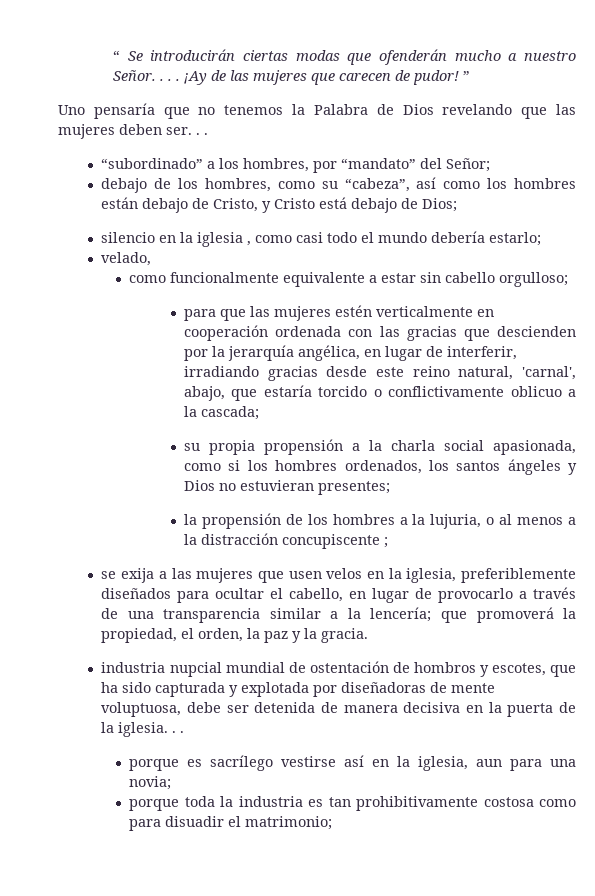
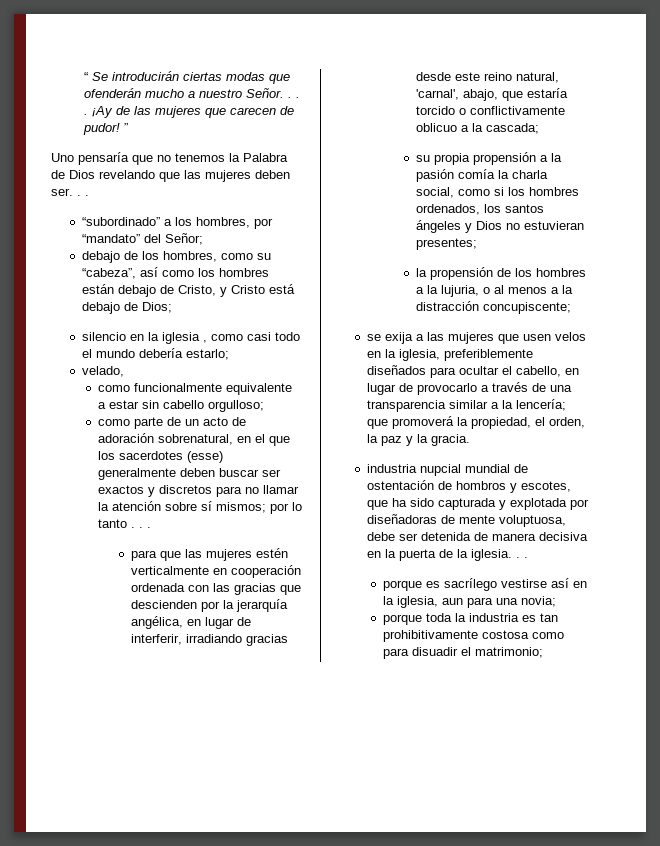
+ como parte de un acto de adoración sobrenatural, en el que los sacerdotes (esse) generalmente deben buscar ser exactos y discretos para no llamar la atención sobre sí mismos; por lo tanto . . .
- su propia propensión a la charla social apasionada, como si los hombres ordenados, los santos ángeles y Dios no estuvieran presentes;
+ su propia propensión a la pasión comía la charla social, como si los hombres ordenados, los santos ángeles y Dios no estuvieran presentes;
- la propensión de los hombres a la lujuria, o al menos a la distracción concupiscente ;
+ la propensión de los hombres a la lujuria, o al menos a la distracción concupiscente;

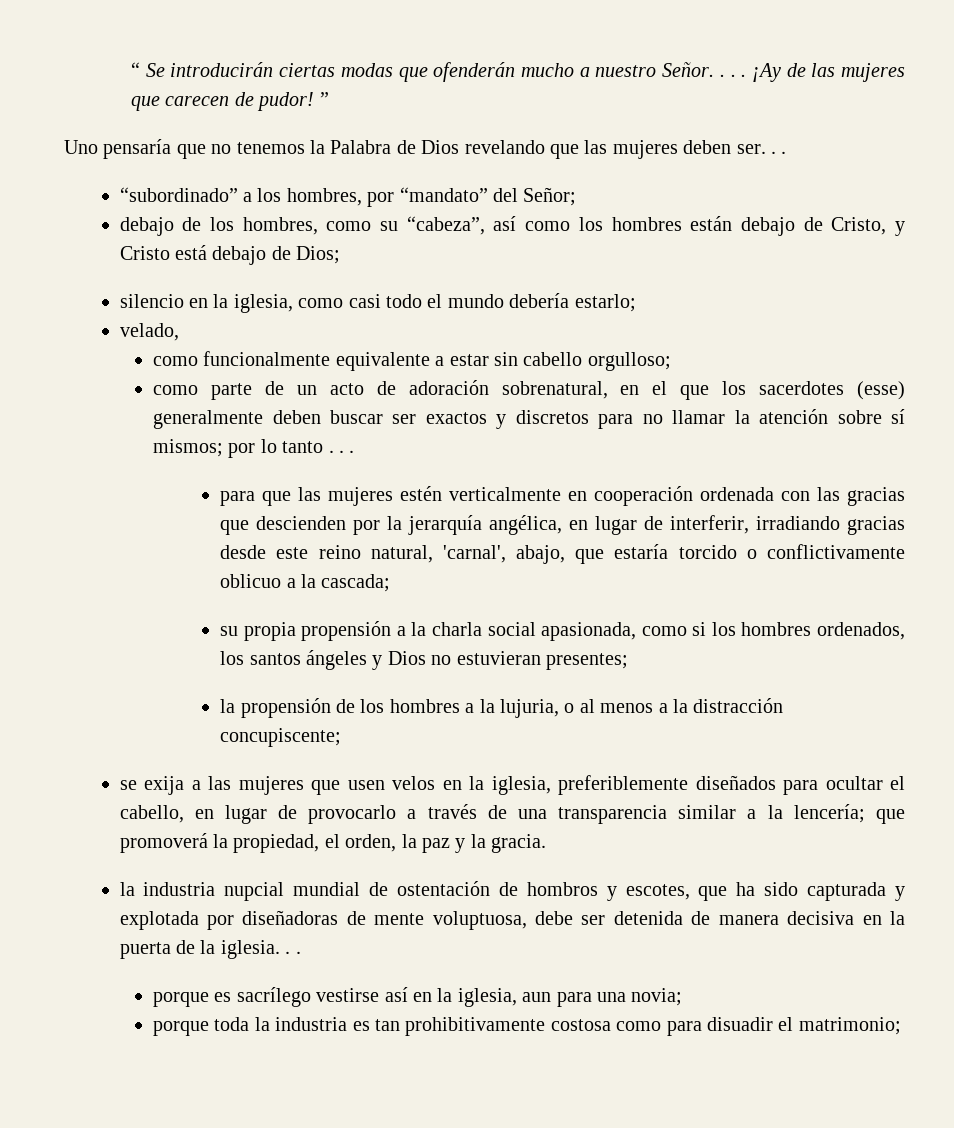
- silencio en la iglesia , como casi todo el mundo debería estarlo;
+ silencio en la iglesia, como casi todo el mundo debería estarlo;
- su propia propensión a la pasión comía la charla social, como si los hombres ordenados, los santos ángeles y Dios no estuvieran presentes;
+ su propia propensión a la charla social apasionada, como si los hombres ordenados, los santos ángeles y Dios no estuvieran presentes;
- industria nupcial mundial de ostentación de hombros y escotes, que ha sido capturada y explotada por diseñadoras de mente voluptuosa, debe ser detenida de manera decisiva en la puerta de la iglesia. . .
+ la industria nupcial mundial de ostentación de hombros y escotes, que ha sido capturada y explotada por diseñadoras de mente voluptuosa, debe ser detenida de manera decisiva en la puerta de la iglesia. . .

